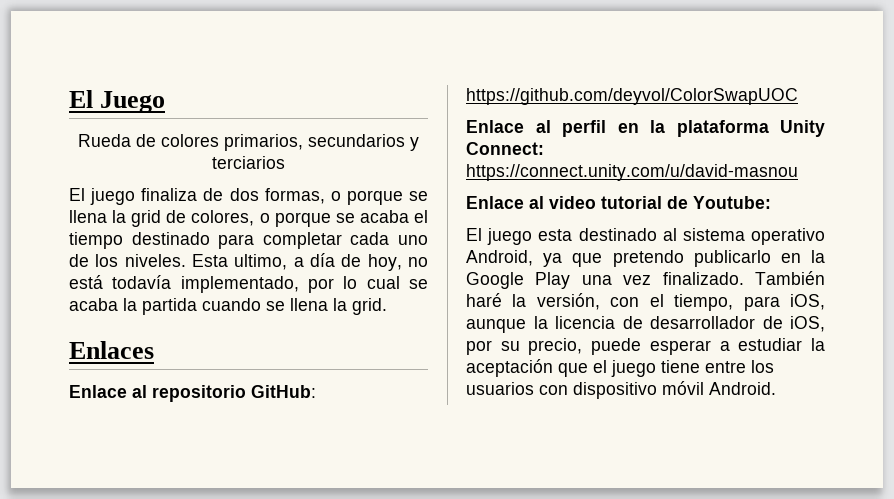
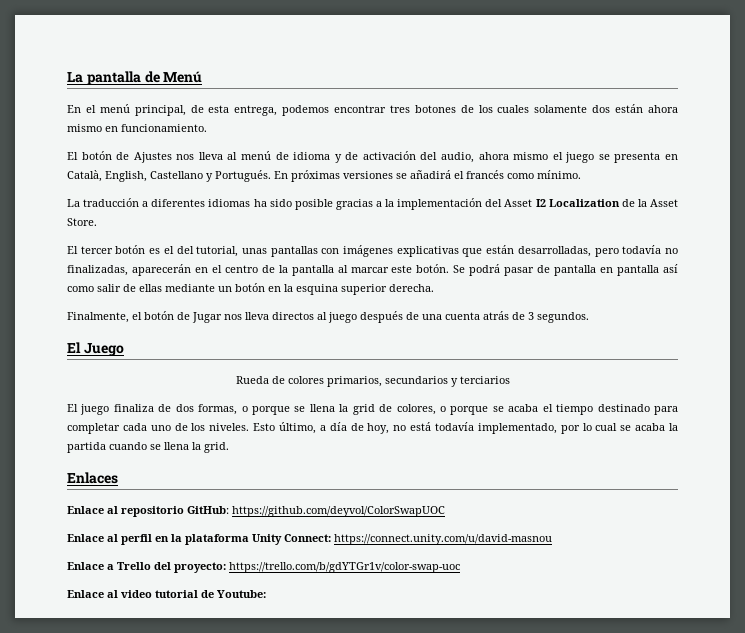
+ La pantalla de Menú
+ En el menú principal, de esta entrega, podemos encontrar tres botones de los cuales solamente dos están ahora mismo en funcionamiento.
+ El botón de Ajustes nos lleva al menú de idioma y de activación del audio, ahora mismo el juego se presenta en Català, English, Castellano y Portugués. En próximas versiones se añadirá el francés como mínimo.
+ La traducción a diferentes idiomas ha sido posible gracias a la implementación del Asset I2 Localization de la Asset Store.
+ El tercer botón es el del tutorial, unas pantallas con imágenes explicativas que están desarrolladas, pero todavía no finalizadas, aparecerán en el centro de la pantalla al marcar este botón. Se podrá pasar de pantalla en pantalla así como salir de ellas mediante un botón en la esquina superior derecha.
+ Finalmente, el botón de Jugar nos lleva directos al juego después de una cuenta atrás de 3 segundos.
- Esta ultimo, a día de hoy, no está todavía implementado, por lo cual se acaba la partida cuando se llena la grid.
+ Esto último, a día de hoy, no está todavía implementado, por lo cual se acaba la partida cuando se llena la grid.
+ Enlace a Trello del proyecto: https://trello.com/b/gdYTGr1v/color-swap-uoc
- El juego esta destinado al sistema operativo Android, ya que pretendo publicarlo en la Google Play una vez finalizado. También haré la versión, con el tiempo, para iOS, aunque la licencia de desarrollador de iOS, por su precio, puede esperar a estudiar la aceptación que el juego tiene entre los usuarios con dispositivo móvil Android.

